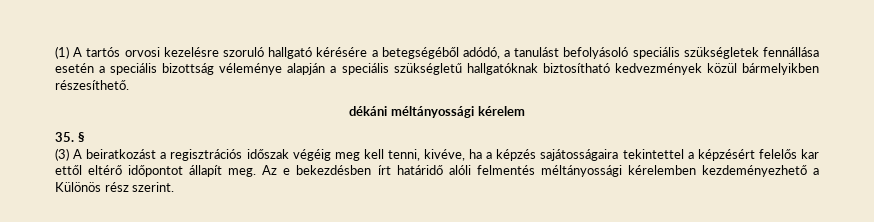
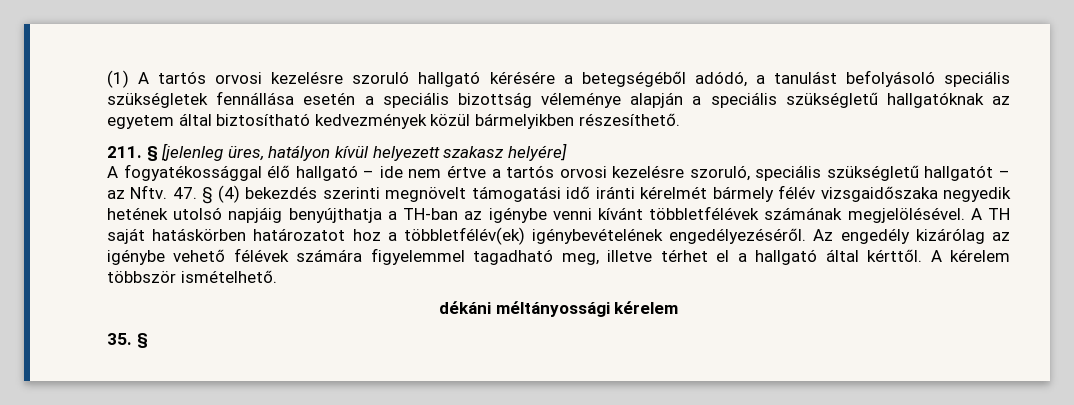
- (1) A tartós orvosi kezelésre szoruló hallgató kérésére a betegségéből adódó, a tanulást befolyásoló speciális szükségletek fennállása esetén a speciális bizottság véleménye alapján a speciális szükségletű hallgatóknak biztosítható kedvezmények közül bármelyikben részesíthető.
+ (1) A tartós orvosi kezelésre szoruló hallgató kérésére a betegségéből adódó, a tanulást befolyásoló speciális szükségletek fennállása esetén a speciális bizottság véleménye alapján a speciális szükségletű hallgatóknak az egyetem által biztosítható kedvezmények közül bármelyikben részesíthető.
+ 211. § [jelenleg üres, hatályon kívül helyezett szakasz helyére]
+ A fogyatékossággal élő hallgató – ide nem értve a tartós orvosi kezelésre szoruló, speciális szükségletű hallgatót – az Nftv. 47. § (4) bekezdés szerinti megnövelt támogatási idő iránti kérelmét bármely félév vizsgaidőszaka negyedik hetének utolsó napjáig benyújthatja a TH-ban az igénybe venni kívánt többletfélévek számának megjelölésével. A TH saját hatáskörben határozatot hoz a többletfélév(ek) igénybevételének engedélyezéséről. Az engedély kizárólag az igénybe vehető félévek számára figyelemmel tagadható meg, illetve térhet el a hallgató által kérttől. A kérelem többször ismételhető.
- (3) A beiratkozást a regisztrációs időszak végéig meg kell tenni, kivéve, ha a képzés sajátosságaira tekintettel a képzésért felelős kar ettől eltérő időpontot állapít meg. Az e bekezdésben írt határidő alóli felmentés méltányossági kérelemben kezdeményezhető a Különös rész szerint.

